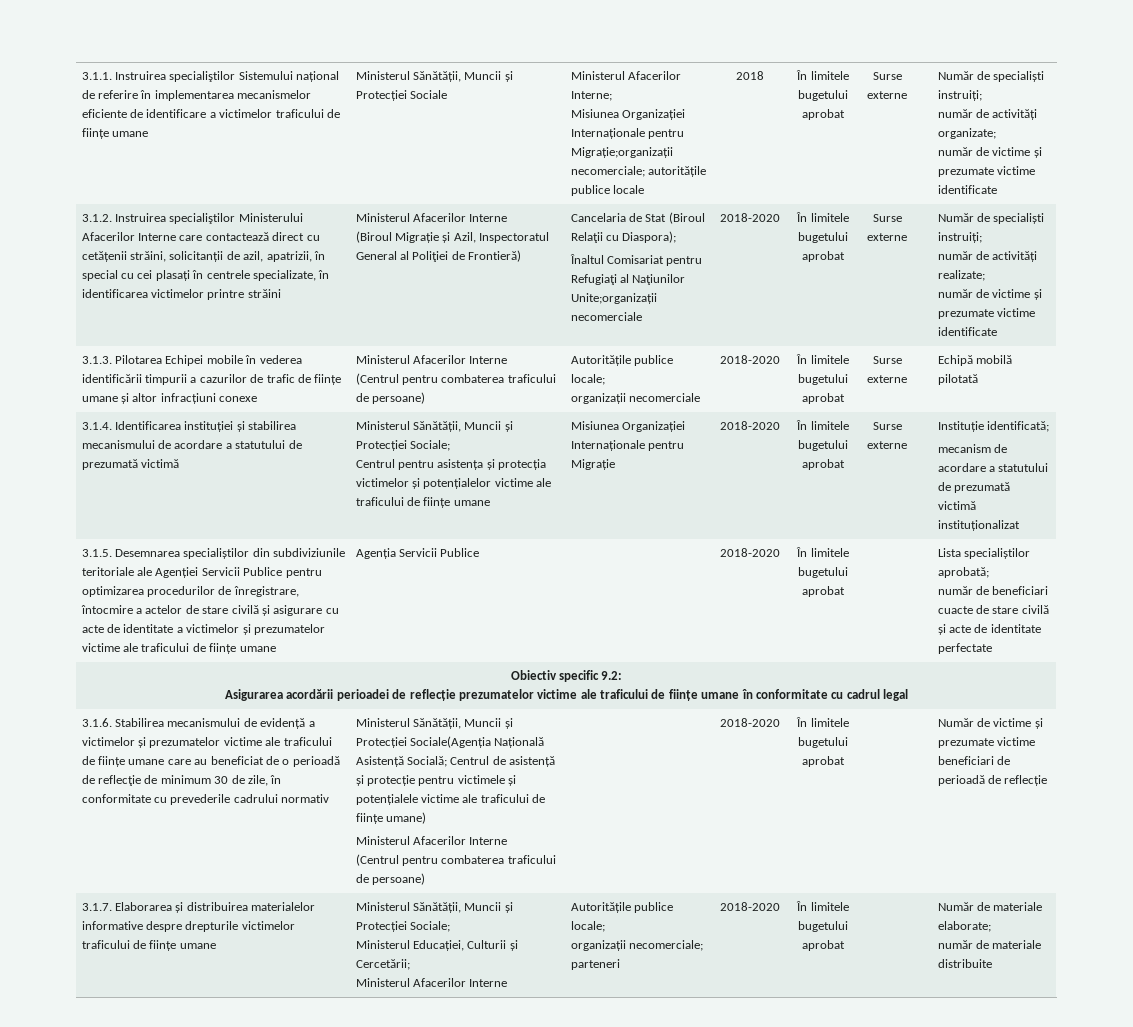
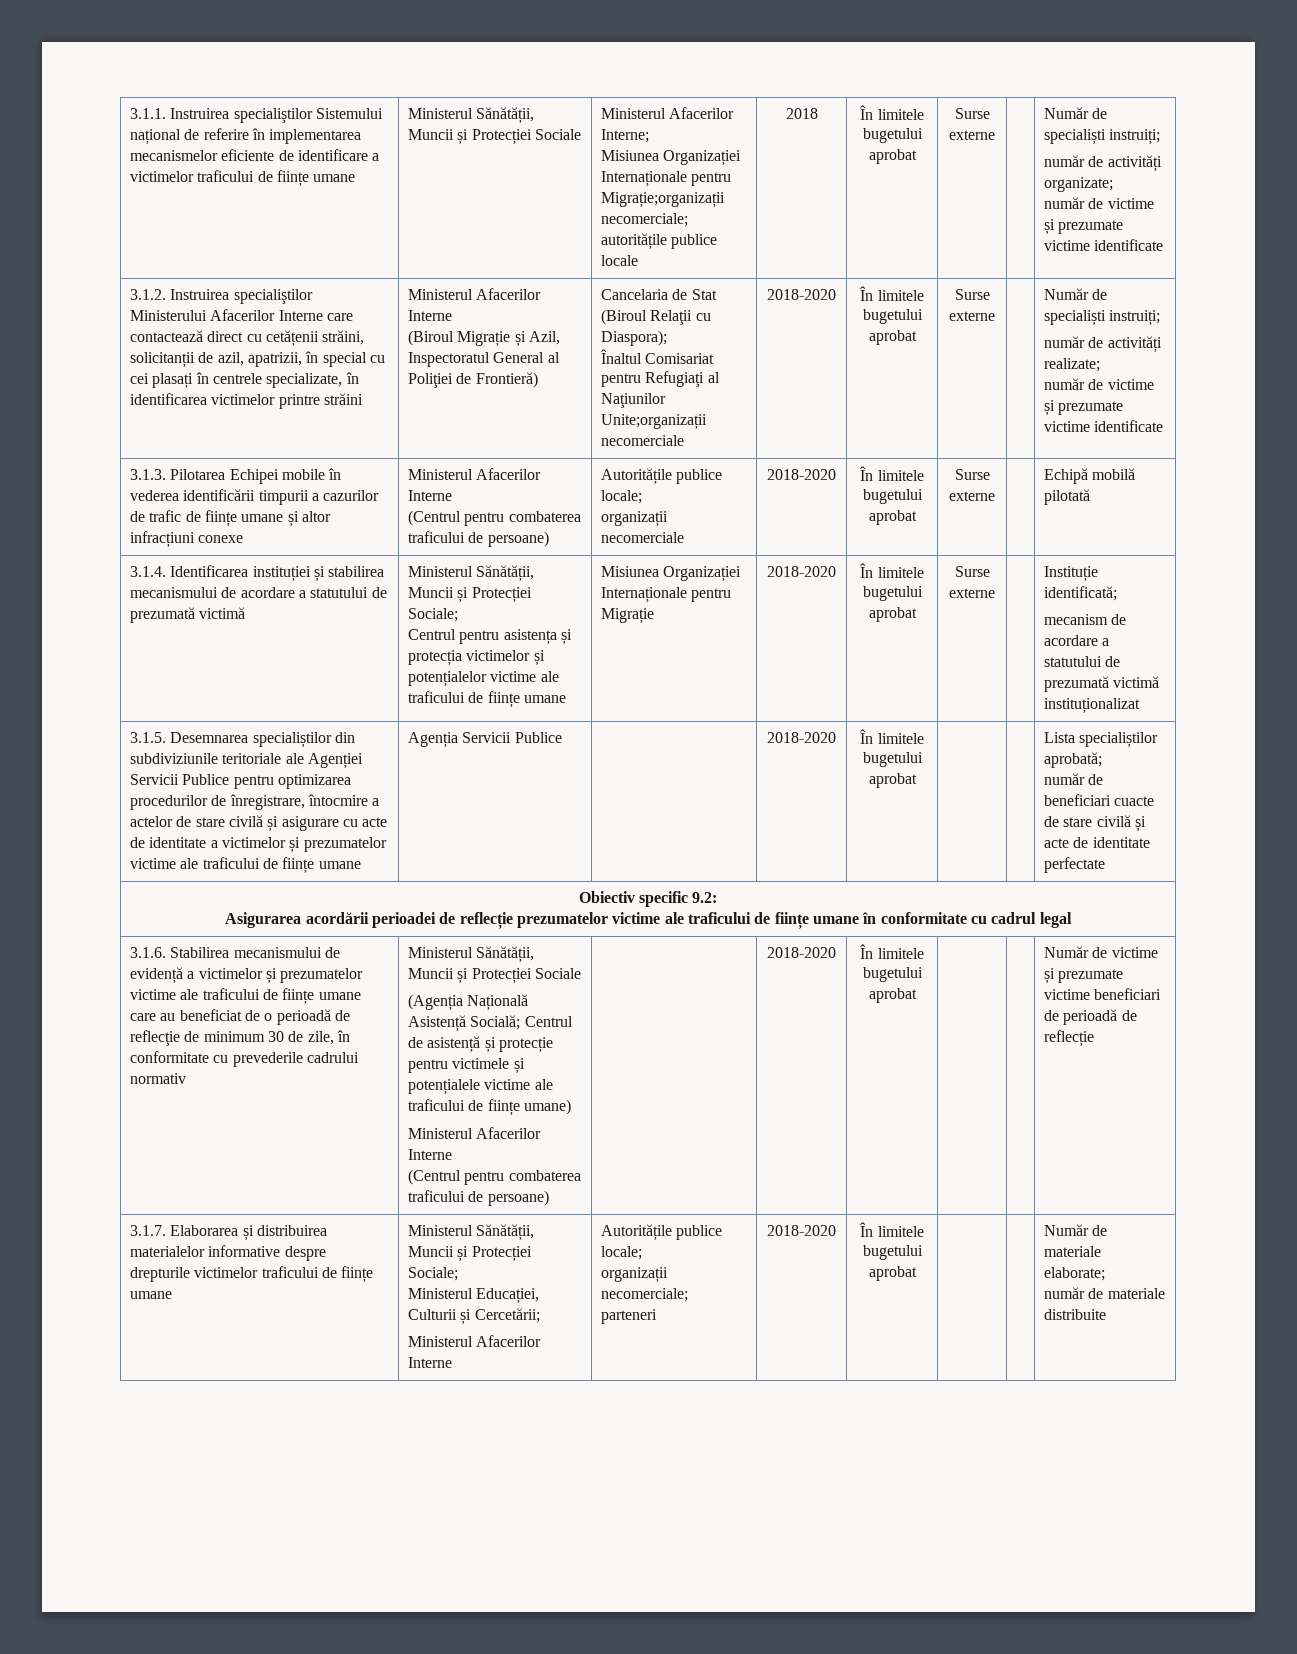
- 3.1.6. Stabilirea mecanismului de evidență a victimelor și prezumatelor victime ale traficului de ființe umane care au beneficiat de o perioadă de reflecţie de minimum 30 de zile, în conformitate cu prevederile cadrului normativ | Ministerul Sănătății, Muncii și Protecției Sociale(Agenția Națională Asistență Socială; Centrul de asistență și protecție pentru victimele și potențialele victime ale traficului de ființe umane)
+ 3.1.6. Stabilirea mecanismului de evidență a victimelor și prezumatelor victime ale traficului de ființe umane care au beneficiat de o perioadă de reflecţie de minimum 30 de zile, în conformitate cu prevederile cadrului normativ | Ministerul Sănătății, Muncii și Protecției Sociale
+ (Agenția Națională Asistență Socială; Centrul de asistență și protecție pentru victimele și potențialele victime ale traficului de ființe umane)

